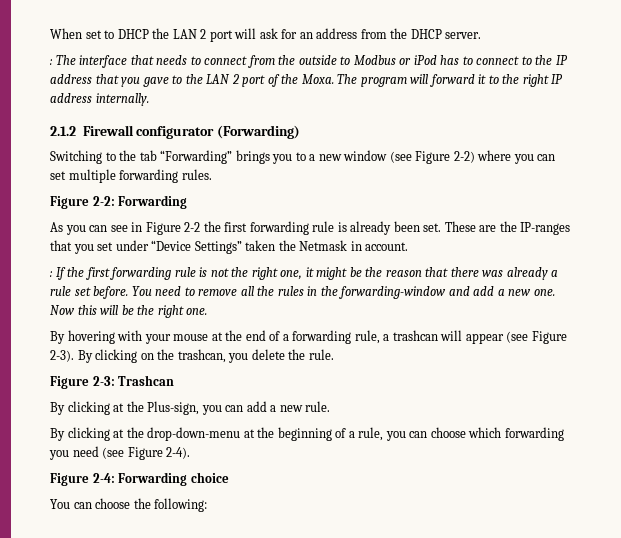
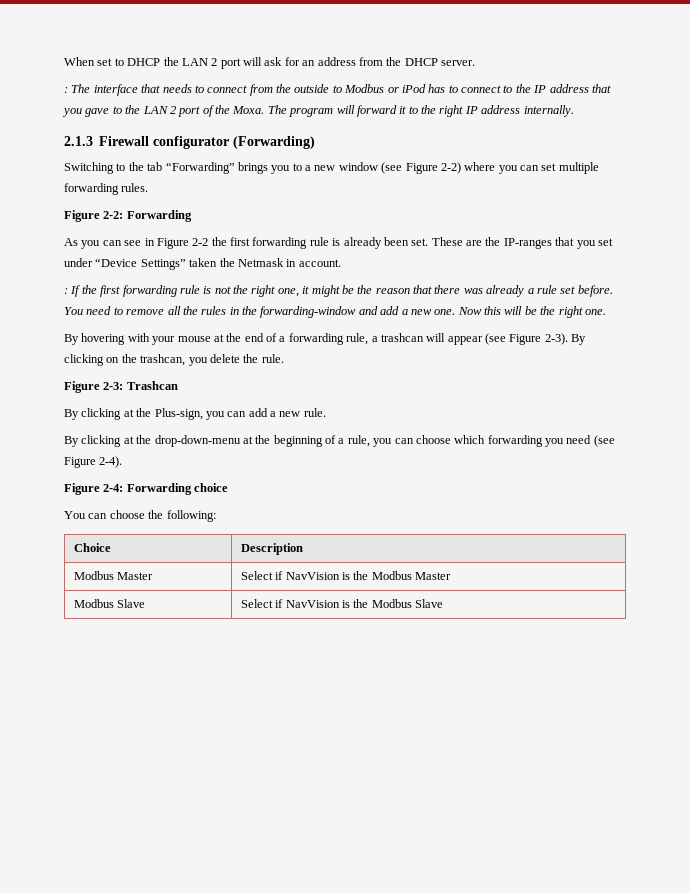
- 2.1.2 Firewall configurator (Forwarding)
+ 2.1.3 Firewall configurator (Forwarding)
+ Choice | Description
+ Modbus Master | Select if NavVision is the Modbus Master
+ Modbus Slave | Select if NavVision is the Modbus Slave

